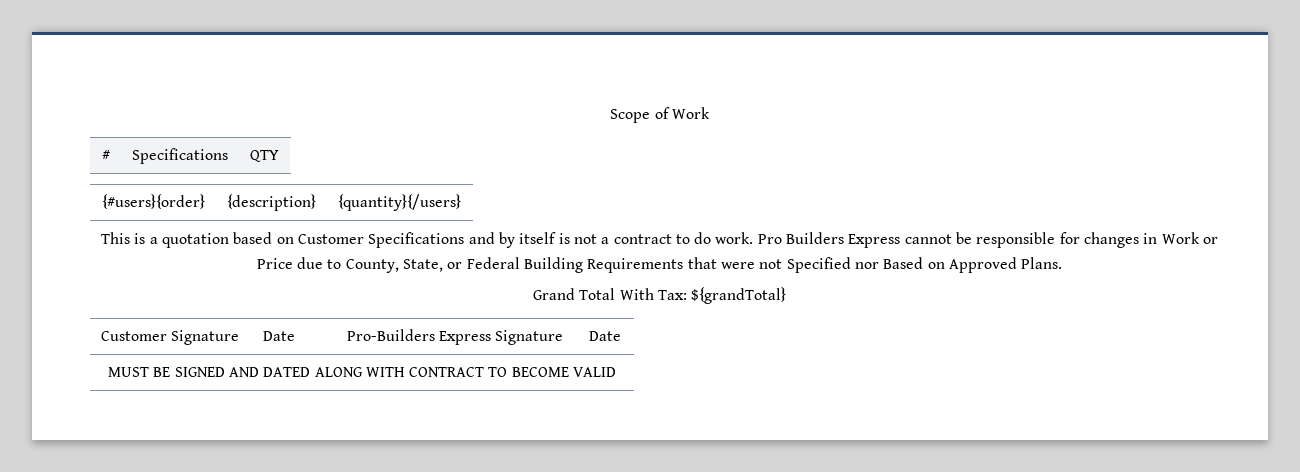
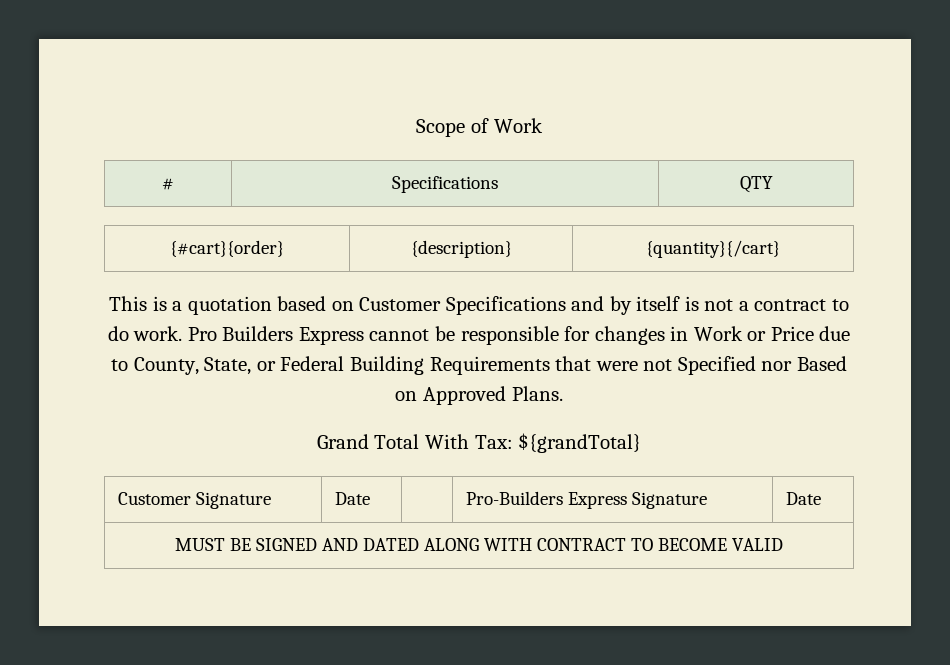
- {#users}{order} | {description} | {quantity}{/users}
+ {#cart}{order} | {description} | {quantity}{/cart}

